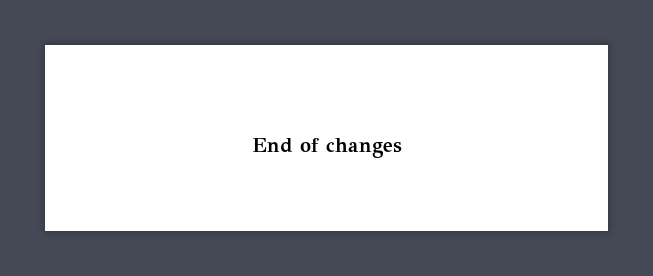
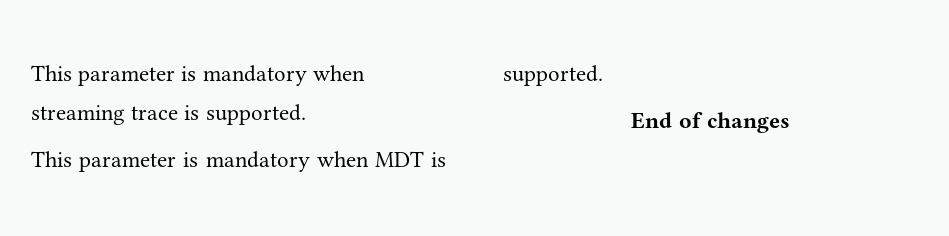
+ This parameter is mandatory when streaming trace is supported.
+ This parameter is mandatory when MDT is supported.

